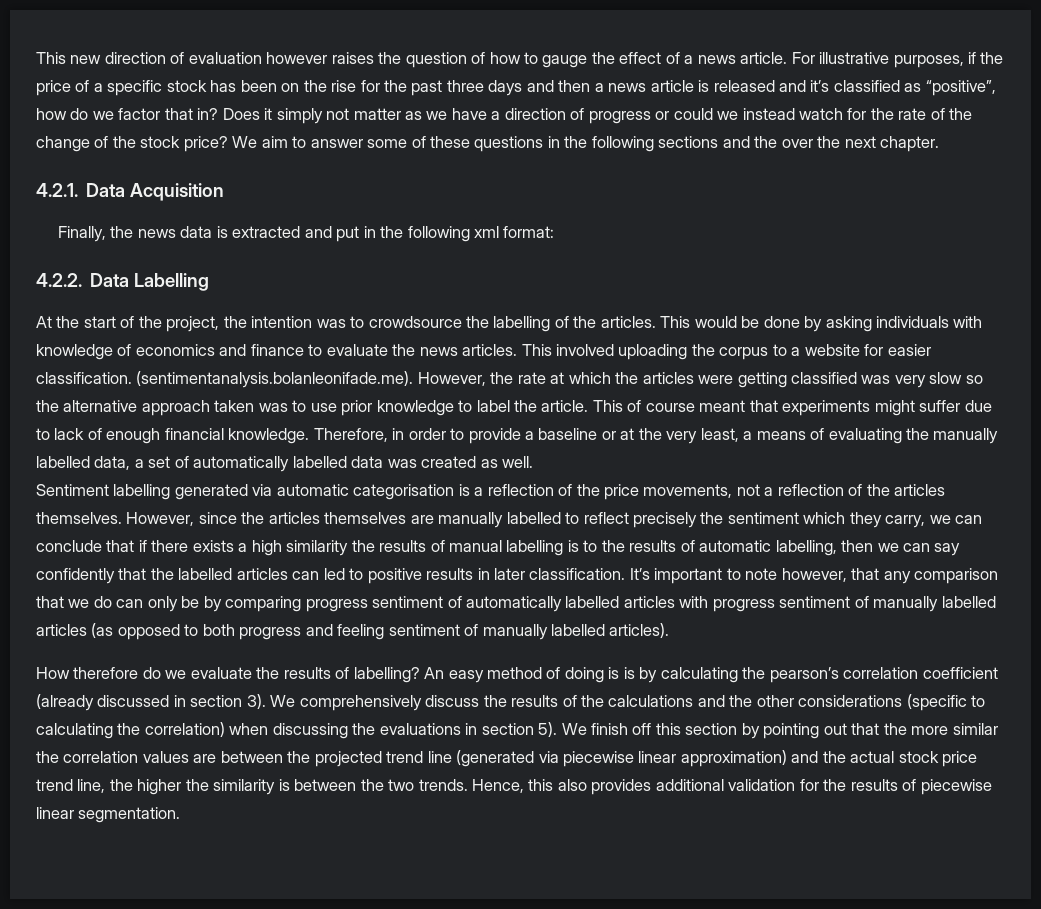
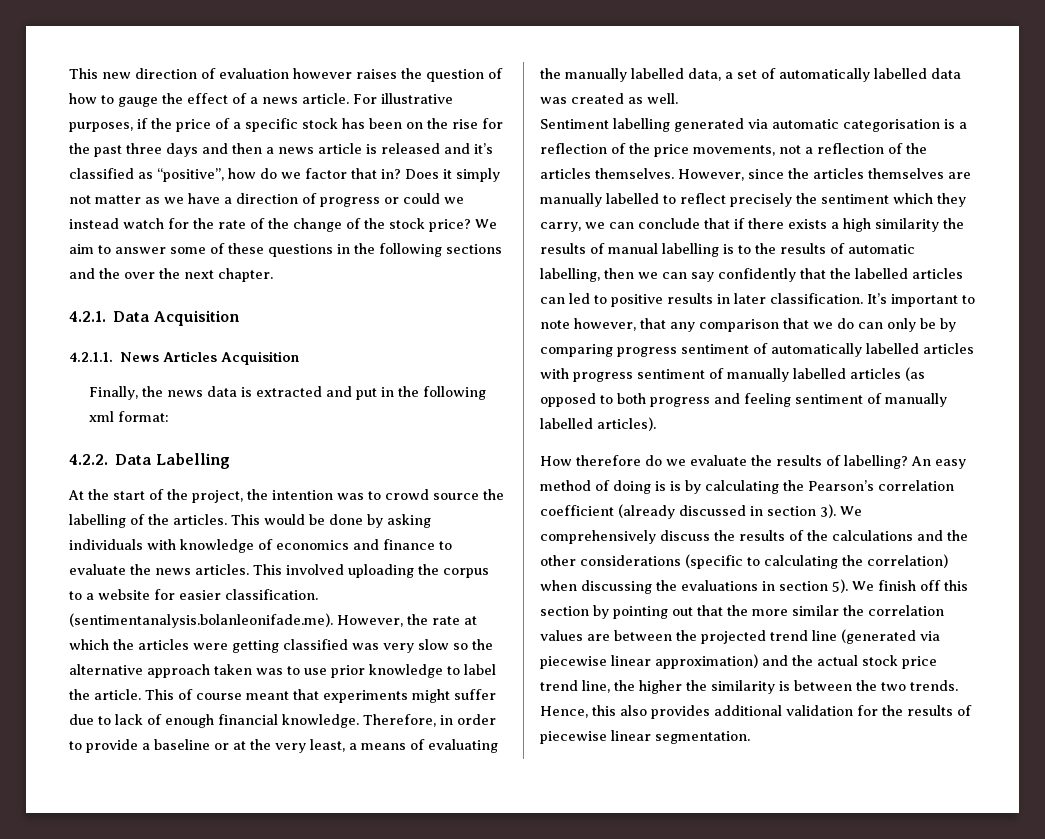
+ 4.2.1.1. News Articles Acquisition
- At the start of the project, the intention was to crowdsource the labelling of the articles.
+ At the start of the project, the intention was to crowd source the labelling of the articles.
- An easy method of doing is is by calculating the pearson’s correlation coefficient (already discussed in section 3).
+ An easy method of doing is is by calculating the Pearson’s correlation coefficient (already discussed in section 3).

